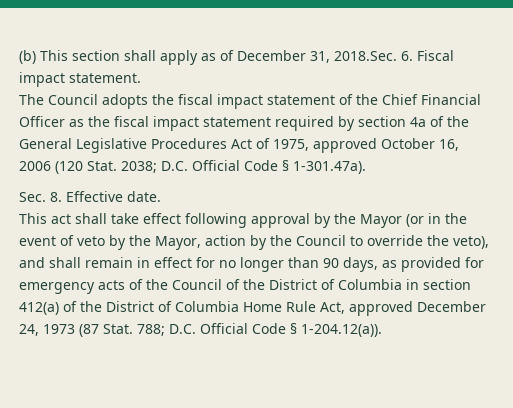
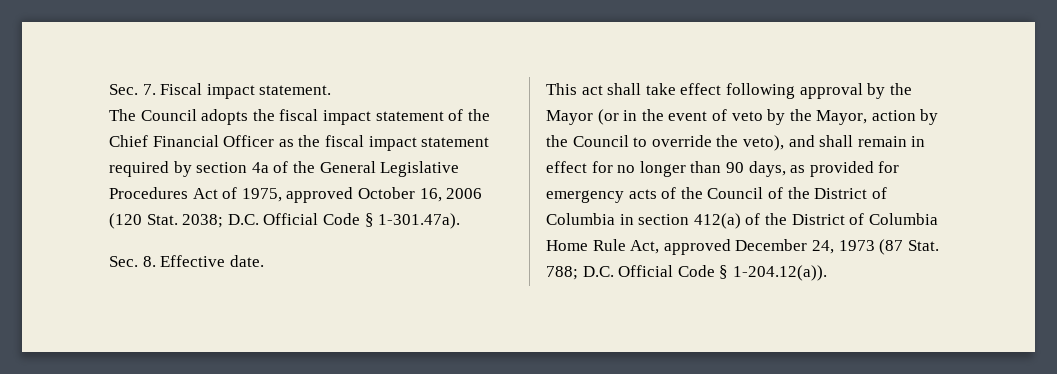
- (b) This section shall apply as of December 31, 2018.Sec. 6. Fiscal impact statement.
+ Sec. 7. Fiscal impact statement.

